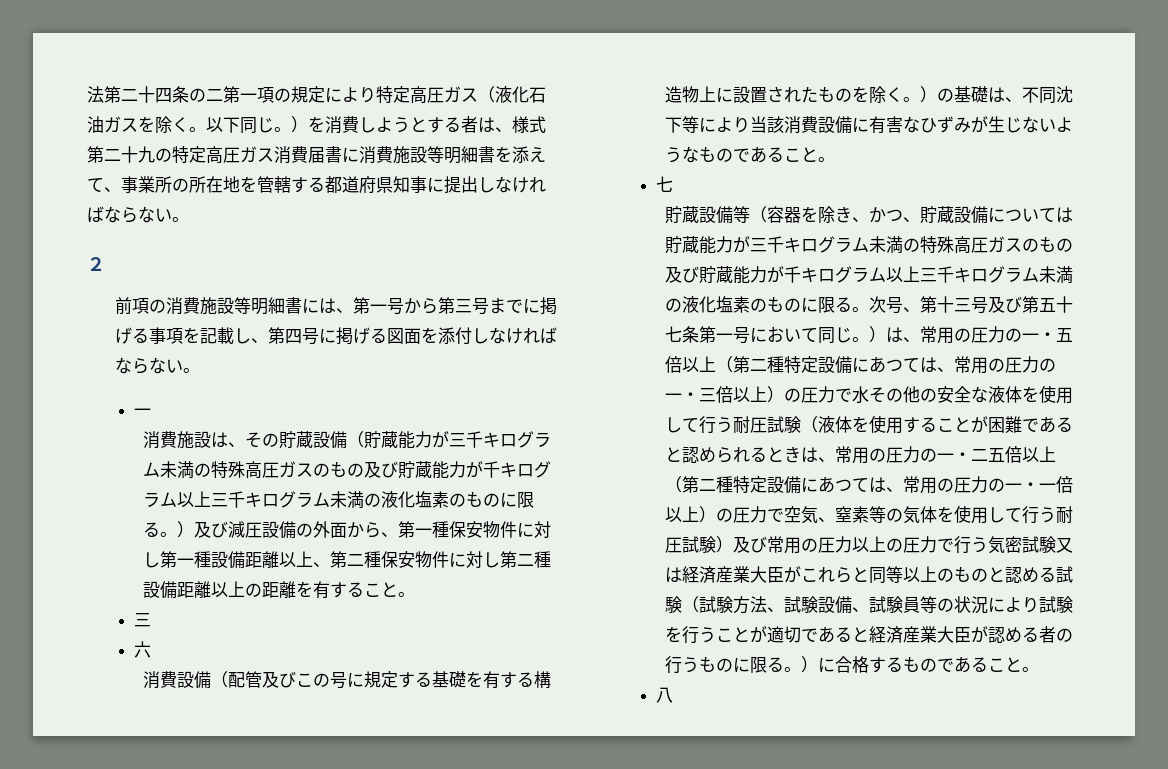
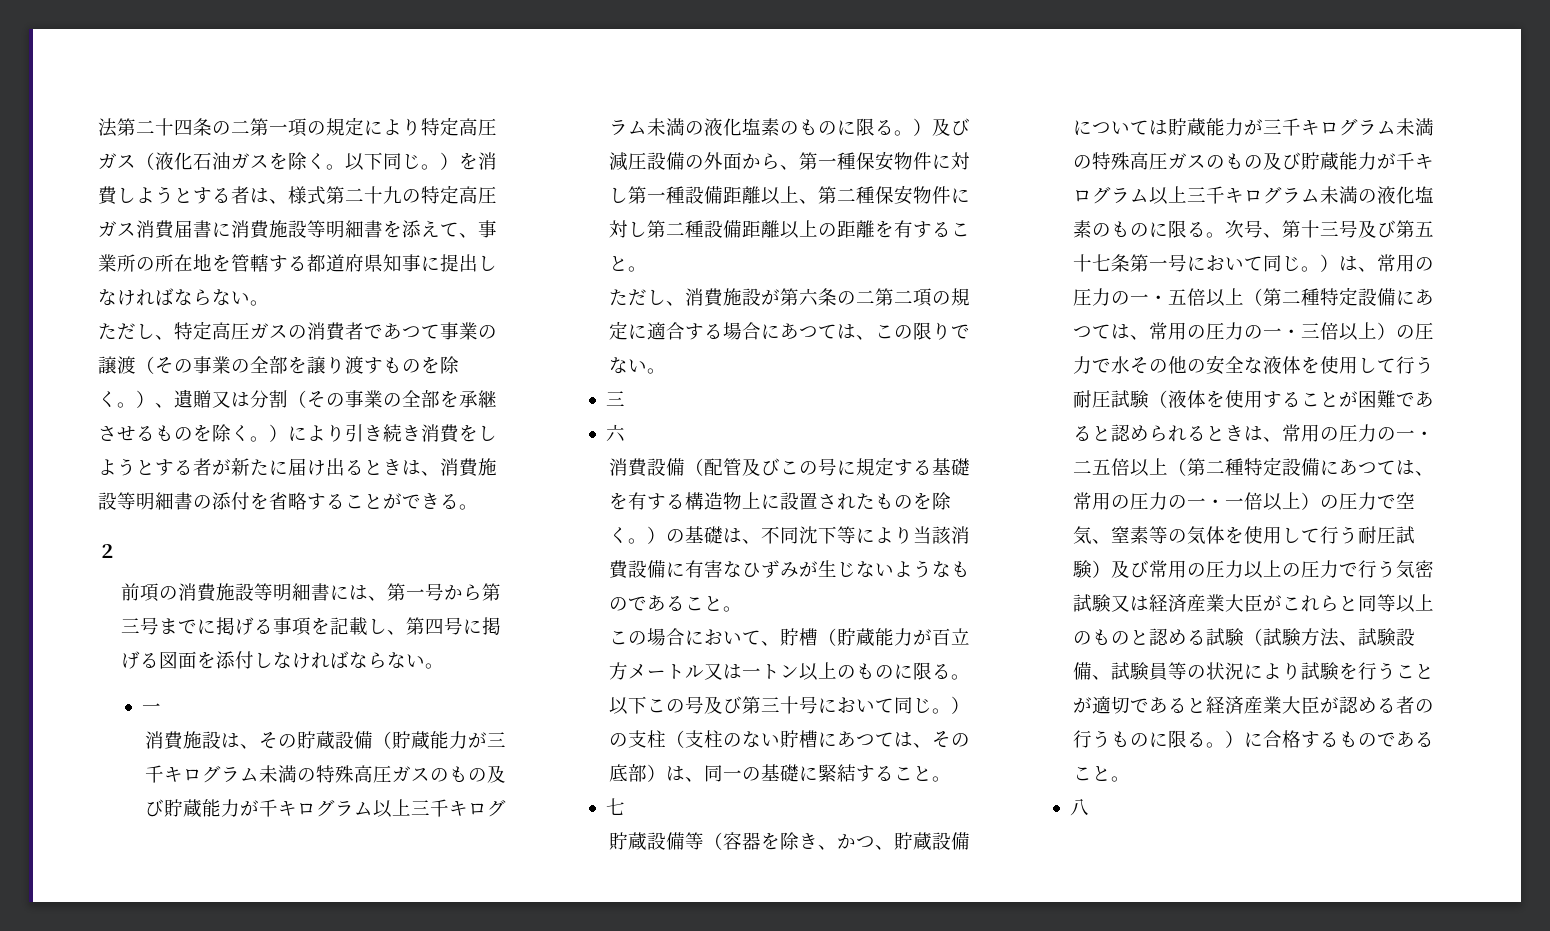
+ ただし、特定高圧ガスの消費者であつて事業の譲渡（その事業の全部を譲り渡すものを除く。）、遺贈又は分割（その事業の全部を承継させるものを除く。）により引き続き消費をしようとする者が新たに届け出るときは、消費施設等明細書の添付を省略することができる。
+ ただし、消費施設が第六条の二第二項の規定に適合する場合にあつては、この限りでない。
+ この場合において、貯槽（貯蔵能力が百立方メートル又は一トン以上のものに限る。以下この号及び第三十号において同じ。）の支柱（支柱のない貯槽にあつては、その底部）は、同一の基礎に緊結すること。

